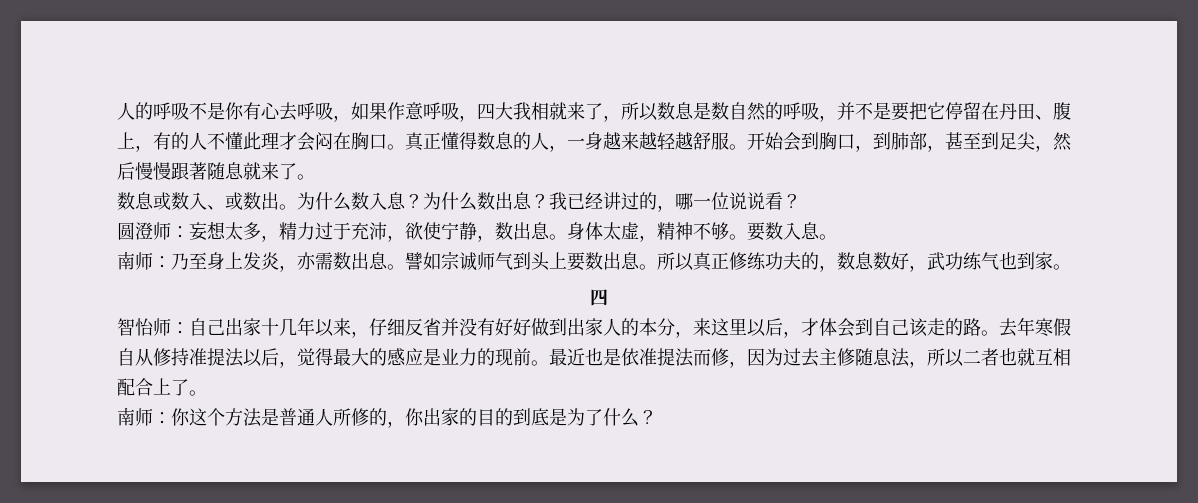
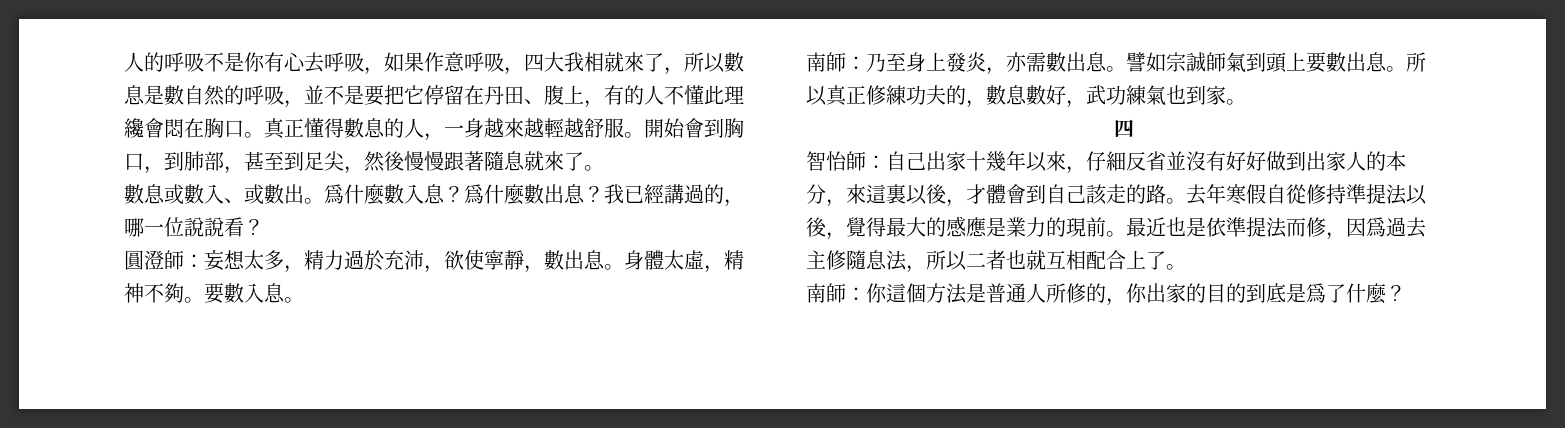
- 人的呼吸不是你有心去呼吸，如果作意呼吸，四大我相就来了，所以数息是数自然的呼吸，并不是要把它停留在丹田、腹上，有的人不懂此理才会闷在胸口。
+ 人的呼吸不是你有心去呼吸，如果作意呼吸，四大我相就來了，所以數息是數自然的呼吸，並不是要把它停留在丹田、腹上，有的人不懂此理纔會悶在胸口。
- 真正懂得数息的人，一身越来越轻越舒服。
+ 真正懂得數息的人，一身越來越輕越舒服。
- 开始会到胸口，到肺部，甚至到足尖，然后慢慢跟著随息就来了。
- 数息或数入、或数出。为什么数入息？为什么数出息？
+ 開始會到胸口，到肺部，甚至到足尖，然後慢慢跟著隨息就來了。
+ 數息或數入、或數出。爲什麼數入息？爲什麼數出息？
- 我已经讲过的，哪一位说说看？
+ 我已經講過的，哪一位說說看？
- 圆澄师：妄想太多，精力过于充沛，欲使宁静，数出息。
+ 圓澄師：妄想太多，精力過於充沛，欲使寧靜，數出息。
- 身体太虚，精神不够。要数入息。
+ 身體太虛，精神不夠。要數入息。
- 南师：乃至身上发炎，亦需数出息。
+ 南師：乃至身上發炎，亦需數出息。
- 譬如宗诚师气到头上要数出息。
+ 譬如宗誠師氣到頭上要數出息。
- 所以真正修练功夫的，数息数好，武功练气也到家。
+ 所以真正修練功夫的，數息數好，武功練氣也到家。
- 智怡师：自己出家十几年以来，仔细反省并没有好好做到出家人的本分，来这里以后，才体会到自己该走的路。
+ 智怡師：自己出家十幾年以來，仔細反省並沒有好好做到出家人的本分，來這裏以後，才體會到自己該走的路。
- 去年寒假自从修持准提法以后，觉得最大的感应是业力的现前。
+ 去年寒假自從修持準提法以後，覺得最大的感應是業力的現前。
- 最近也是依准提法而修，因为过去主修随息法，所以二者也就互相配合上了。
+ 最近也是依準提法而修，因爲過去主修隨息法，所以二者也就互相配合上了。
- 南师：你这个方法是普通人所修的，你出家的目的到底是为了什么？
+ 南師：你這個方法是普通人所修的，你出家的目的到底是爲了什麼？

